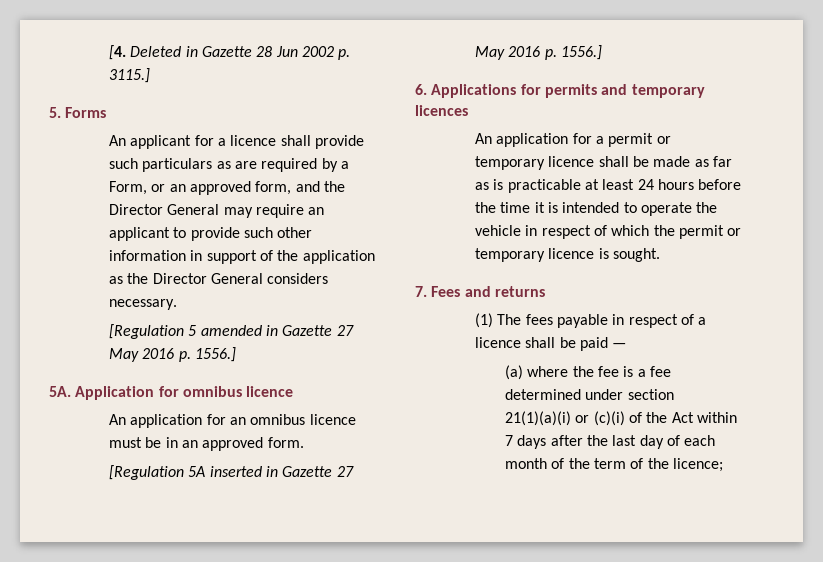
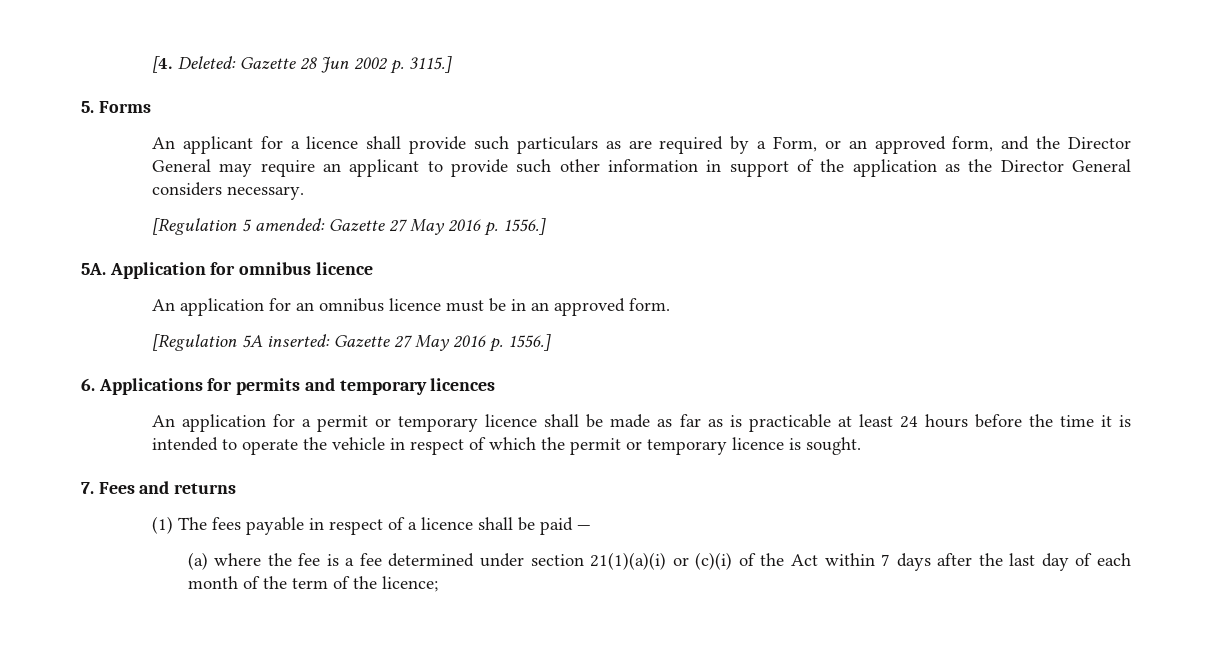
- [4. Deleted in Gazette 28 Jun 2002 p. 3115.]
+ [4. Deleted: Gazette 28 Jun 2002 p. 3115.]
- [Regulation 5 amended in Gazette 27 May 2016 p. 1556.]
+ [Regulation 5 amended: Gazette 27 May 2016 p. 1556.]
- [Regulation 5A inserted in Gazette 27 May 2016 p. 1556.]
+ [Regulation 5A inserted: Gazette 27 May 2016 p. 1556.]

